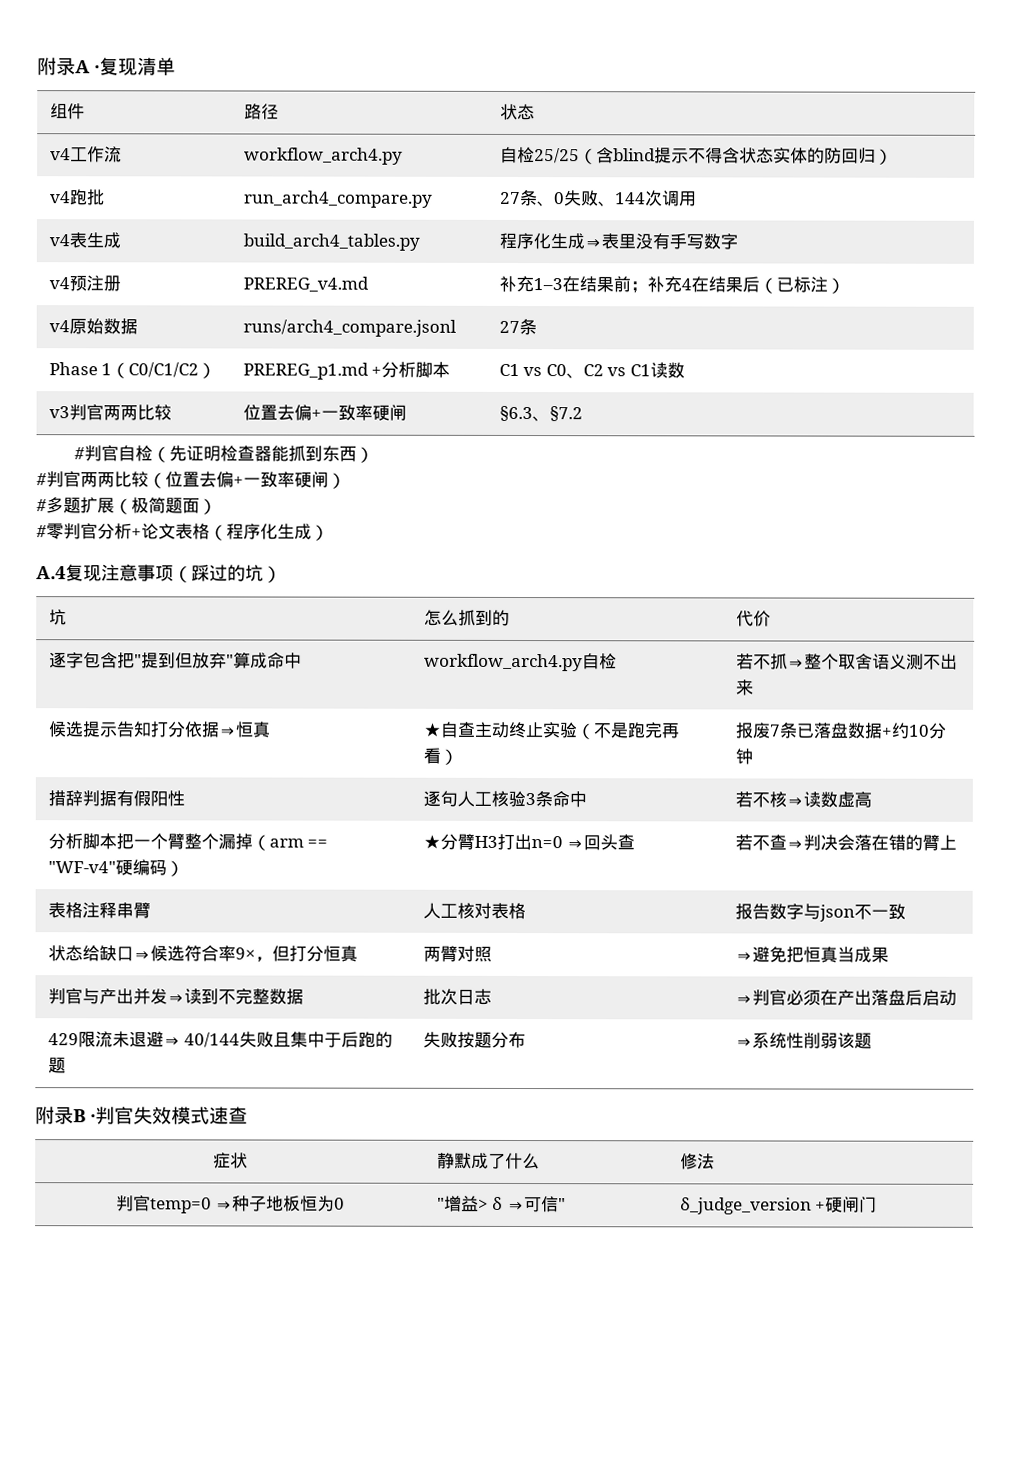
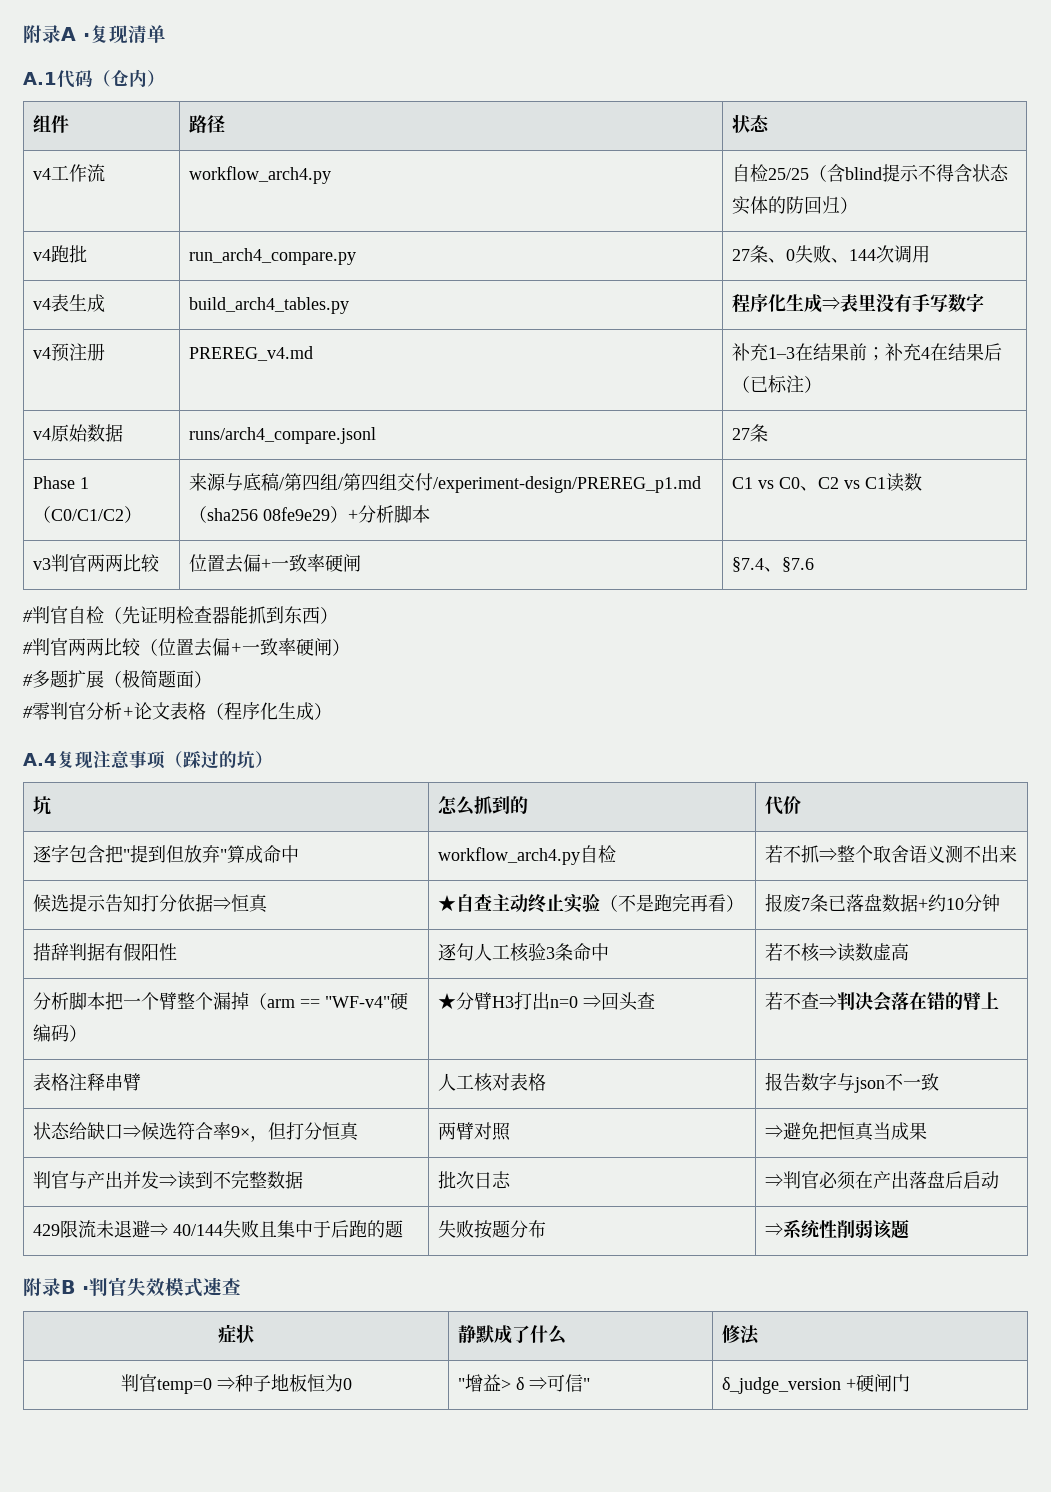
+ A.1代码（仓内）
- Phase 1（C0/C1/C2） | PREREG_p1.md +分析脚本 | C1 vs C0、C2 vs C1读数
+ Phase 1（C0/C1/C2） | 来源与底稿/第四组/第四组交付/experiment-design/PREREG_p1.md（sha256 08fe9e29）+分析脚本 | C1 vs C0、C2 vs C1读数
- v3判官两两比较 | 位置去偏+一致率硬闸 | §6.3、§7.2
+ v3判官两两比较 | 位置去偏+一致率硬闸 | §7.4、§7.6

